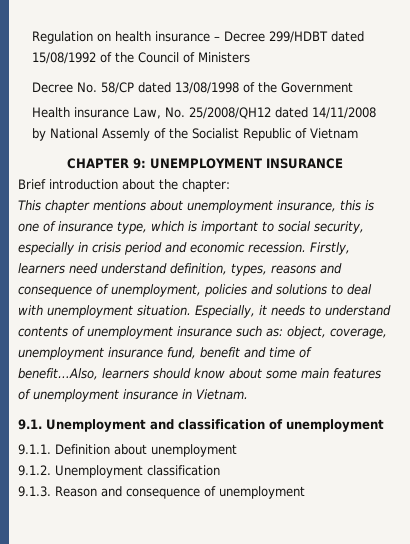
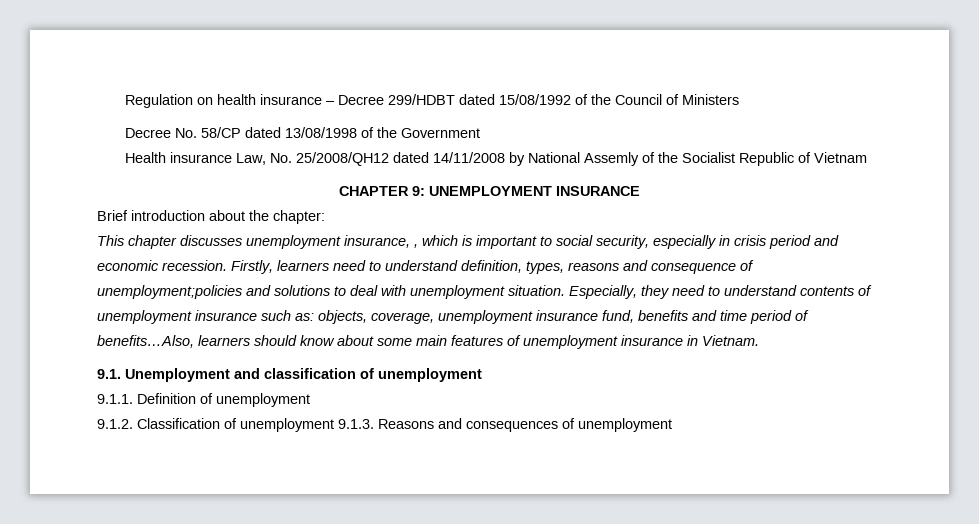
- This chapter mentions about unemployment insurance, this is one of insurance type, which is important to social security, especially in crisis period and economic recession.
+ This chapter discusses unemployment insurance, , which is important to social security, especially in crisis period and economic recession.
- Firstly, learners need understand definition, types, reasons and consequence of unemployment, policies and solutions to deal with unemployment situation.
+ Firstly, learners need to understand definition, types, reasons and consequence of unemployment;policies and solutions to deal with unemployment situation.
- Especially, it needs to understand contents of unemployment insurance such as: object, coverage, unemployment insurance fund, benefit and time of benefit…Also, learners should know about some main features of unemployment insurance in Vietnam.
+ Especially, they need to understand contents of unemployment insurance such as: objects, coverage, unemployment insurance fund, benefits and time period of benefits…Also, learners should know about some main features of unemployment insurance in Vietnam.
- 9.1.1. Definition about unemployment
+ 9.1.1. Definition of unemployment
- 9.1.2. Unemployment classification
- 9.1.3. Reason and consequence of unemployment
+ 9.1.2. Classification of unemployment 9.1.3. Reasons and consequences of unemployment

